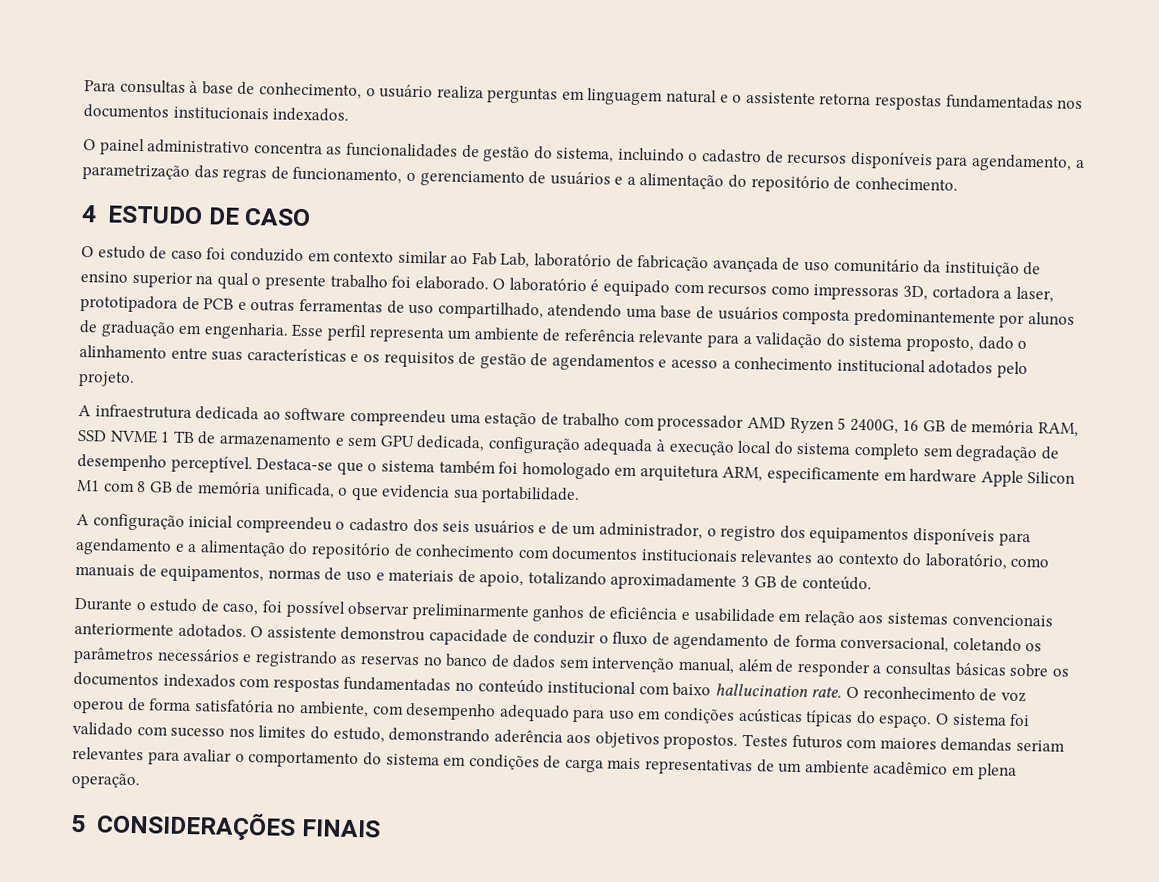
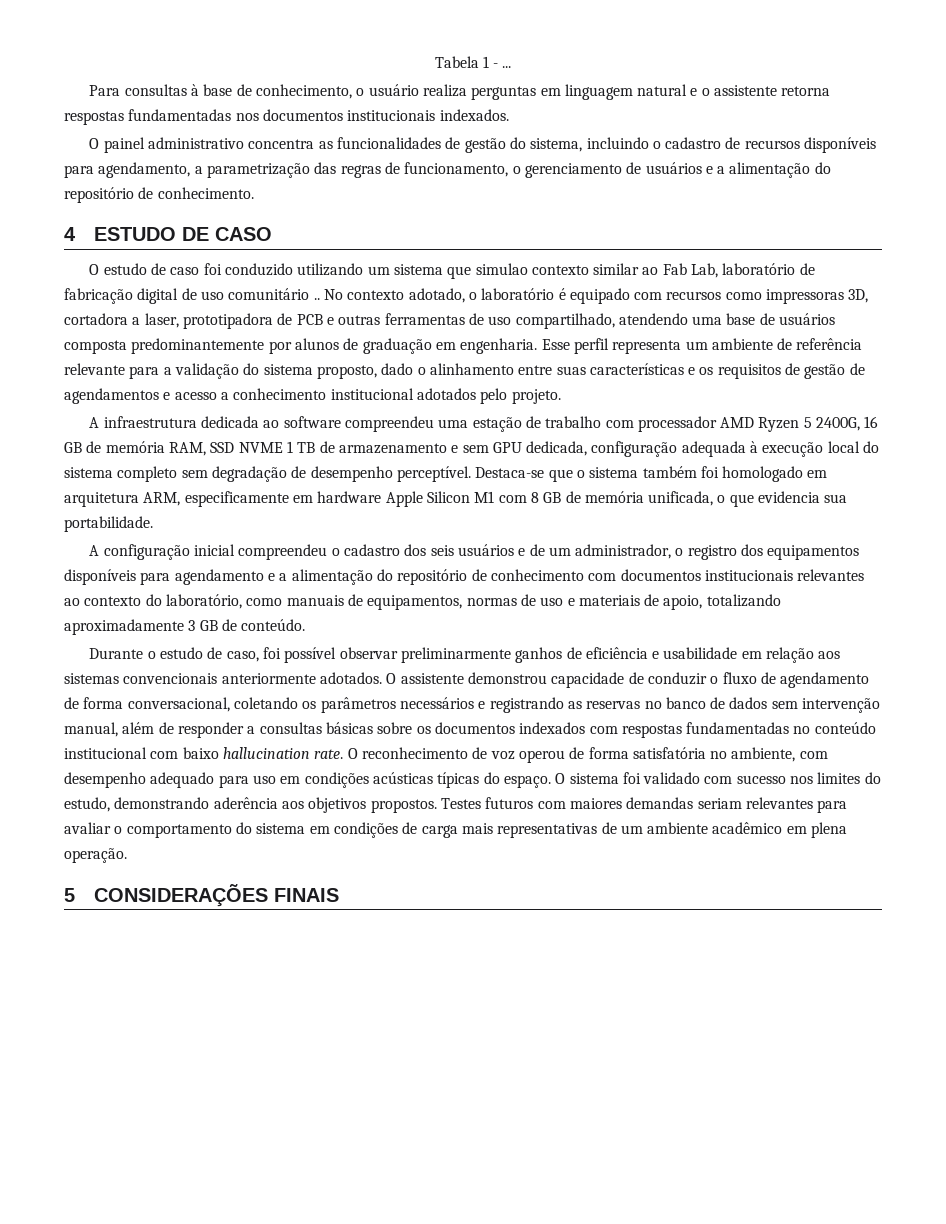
+ Tabela 1 - ...
- O estudo de caso foi conduzido em contexto similar ao Fab Lab, laboratório de fabricação avançada de uso comunitário da instituição de ensino superior na qual o presente trabalho foi elaborado. O laboratório é equipado com recursos como impressoras 3D, cortadora a laser, prototipadora de PCB e outras ferramentas de uso compartilhado, atendendo uma base de usuários composta predominantemente por alunos de graduação em engenharia.
+ O estudo de caso foi conduzido utilizando um sistema que simulao contexto similar ao Fab Lab, laboratório de fabricação digital de uso comunitário .. No contexto adotado, o laboratório é equipado com recursos como impressoras 3D, cortadora a laser, prototipadora de PCB e outras ferramentas de uso compartilhado, atendendo uma base de usuários composta predominantemente por alunos de graduação em engenharia.

